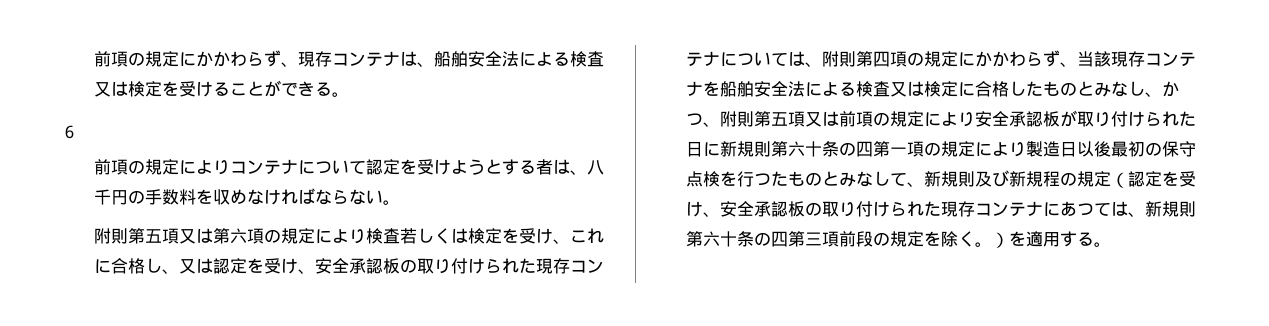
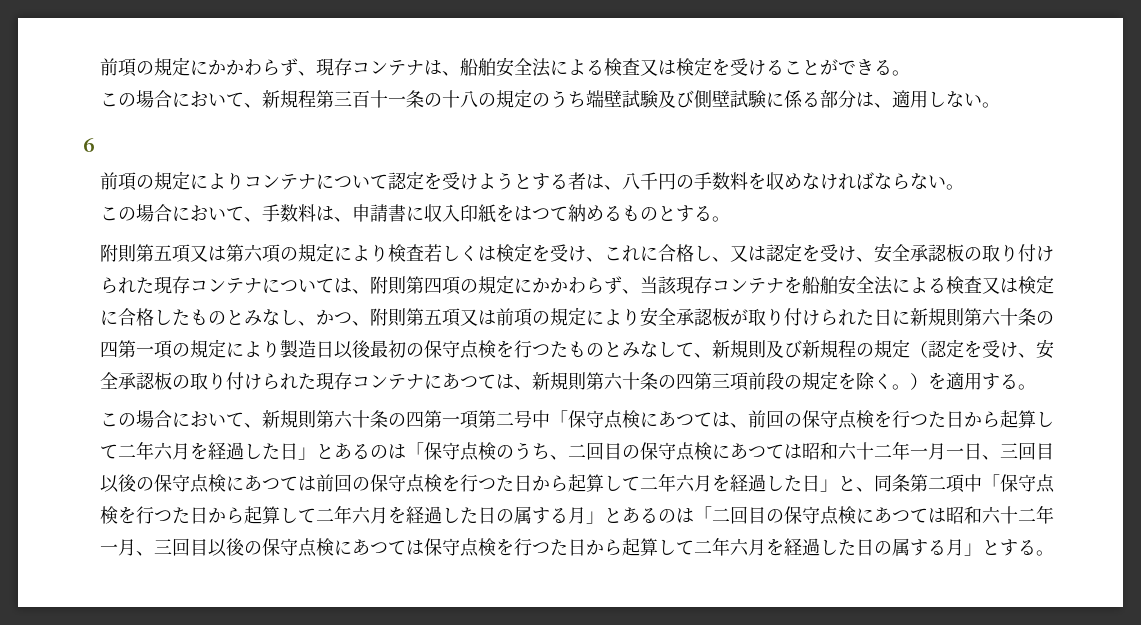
+ この場合において、新規程第三百十一条の十八の規定のうち端壁試験及び側壁試験に係る部分は、適用しない。
+ この場合において、手数料は、申請書に収入印紙をはつて納めるものとする。
+ この場合において、新規則第六十条の四第一項第二号中「保守点検にあつては、前回の保守点検を行つた日から起算して二年六月を経過した日」とあるのは「保守点検のうち、二回目の保守点検にあつては昭和六十二年一月一日、三回目以後の保守点検にあつては前回の保守点検を行つた日から起算して二年六月を経過した日」と、同条第二項中「保守点検を行つた日から起算して二年六月を経過した日の属する月」とあるのは「二回目の保守点検にあつては昭和六十二年一月、三回目以後の保守点検にあつては保守点検を行つた日から起算して二年六月を経過した日の属する月」とする。

